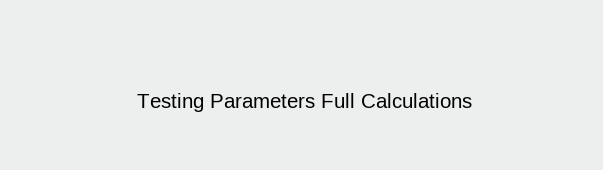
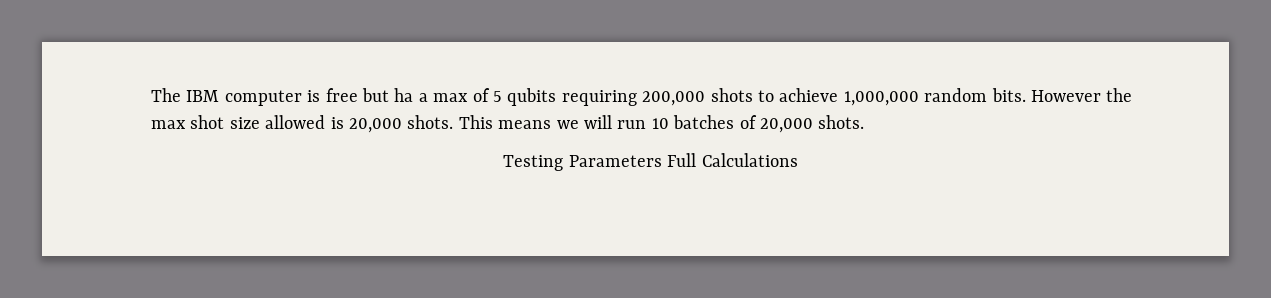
+ The IBM computer is free but ha a max of 5 qubits requiring 200,000 shots to achieve 1,000,000 random bits. However the max shot size allowed is 20,000 shots. This means we will run 10 batches of 20,000 shots.

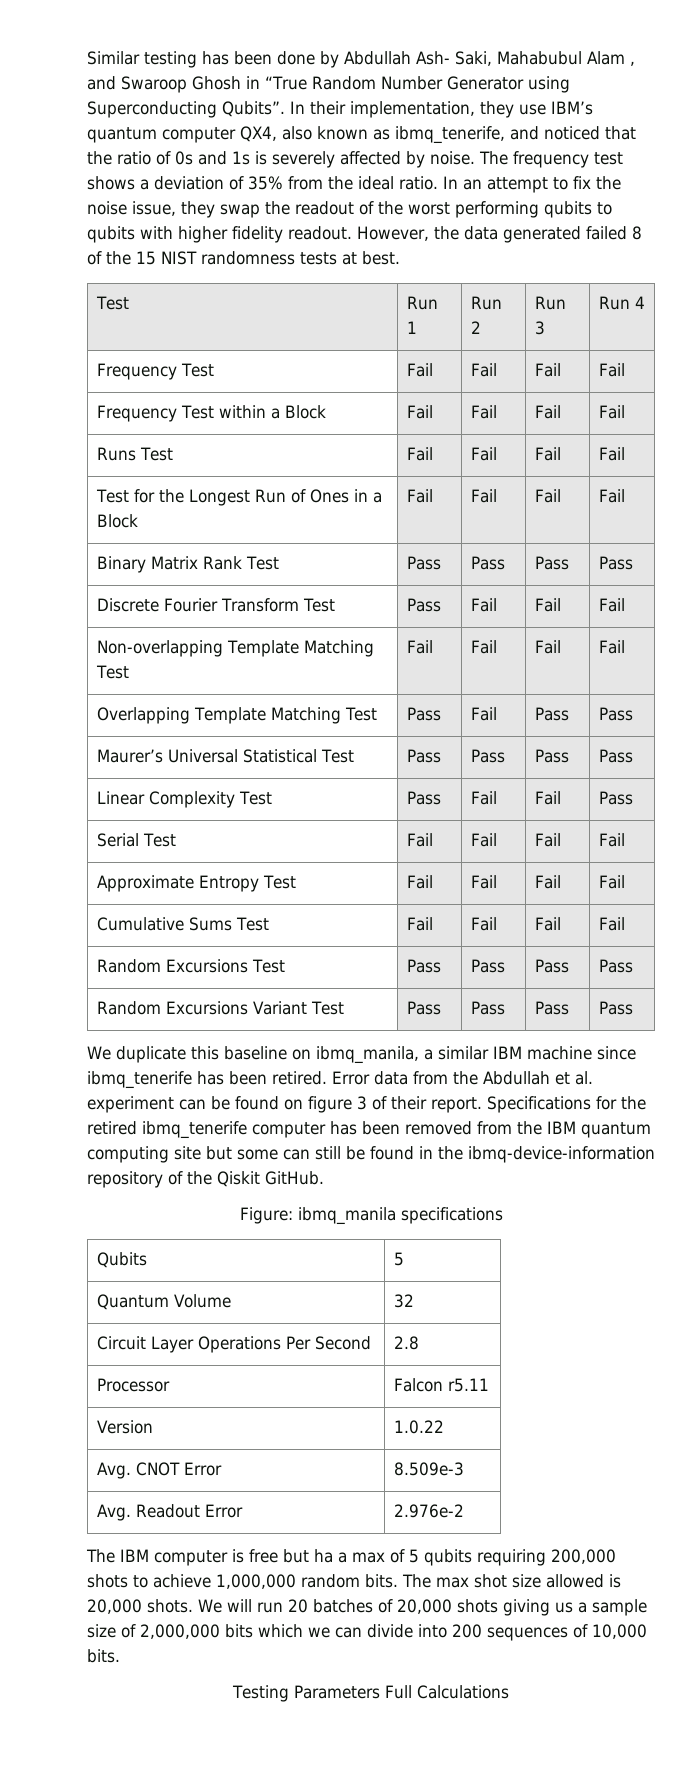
+ Similar testing has been done by Abdullah Ash- Saki, Mahabubul Alam , and Swaroop Ghosh in “True Random Number Generator using Superconducting Qubits”. In their implementation, they use IBM’s quantum computer QX4, also known as ibmq_tenerife, and noticed that the ratio of 0s and 1s is severely affected by noise. The frequency test shows a deviation of 35% from the ideal ratio. In an attempt to fix the noise issue, they swap the readout of the worst performing qubits to qubits with higher fidelity readout. However, the data generated failed 8 of the 15 NIST randomness tests at best.
+ Test | Run 1 | Run 2 | Run 3 | Run 4
+ Frequency Test | Fail | Fail | Fail | Fail
+ Frequency Test within a Block | Fail | Fail | Fail | Fail
+ Runs Test | Fail | Fail | Fail | Fail
+ Test for the Longest Run of Ones in a Block | Fail | Fail | Fail | Fail
+ Binary Matrix Rank Test | Pass | Pass | Pass | Pass
+ Discrete Fourier Transform Test | Pass | Fail | Fail | Fail
+ Non-overlapping Template Matching Test | Fail | Fail | Fail | Fail
+ Overlapping Template Matching Test | Pass | Fail | Pass | Pass
+ Maurer’s Universal Statistical Test | Pass | Pass | Pass | Pass
+ Linear Complexity Test | Pass | Fail | Fail | Pass
+ Serial Test | Fail | Fail | Fail | Fail
+ Approximate Entropy Test | Fail | Fail | Fail | Fail
+ Cumulative Sums Test | Fail | Fail | Fail | Fail
+ Random Excursions Test | Pass | Pass | Pass | Pass
+ Random Excursions Variant Test | Pass | Pass | Pass | Pass
+ We duplicate this baseline on ibmq_manila, a similar IBM machine since ibmq_tenerife has been retired. Error data from the Abdullah et al. experiment can be found on figure 3 of their report. Specifications for the retired ibmq_tenerife computer has been removed from the IBM quantum computing site but some can still be found in the ibmq-device-information repository of the Qiskit GitHub.
+ Figure: ibmq_manila specifications
+ Qubits | 5
+ Quantum Volume | 32
+ Circuit Layer Operations Per Second | 2.8
+ Processor | Falcon r5.11
+ Version | 1.0.22
+ Avg. CNOT Error | 8.509e-3
+ Avg. Readout Error | 2.976e-2
- However the max shot size allowed is 20,000 shots.
+ The max shot size allowed is 20,000 shots.
- This means we will run 10 batches of 20,000 shots.
+ We will run 20 batches of 20,000 shots giving us a sample size of 2,000,000 bits which we can divide into 200 sequences of 10,000 bits.

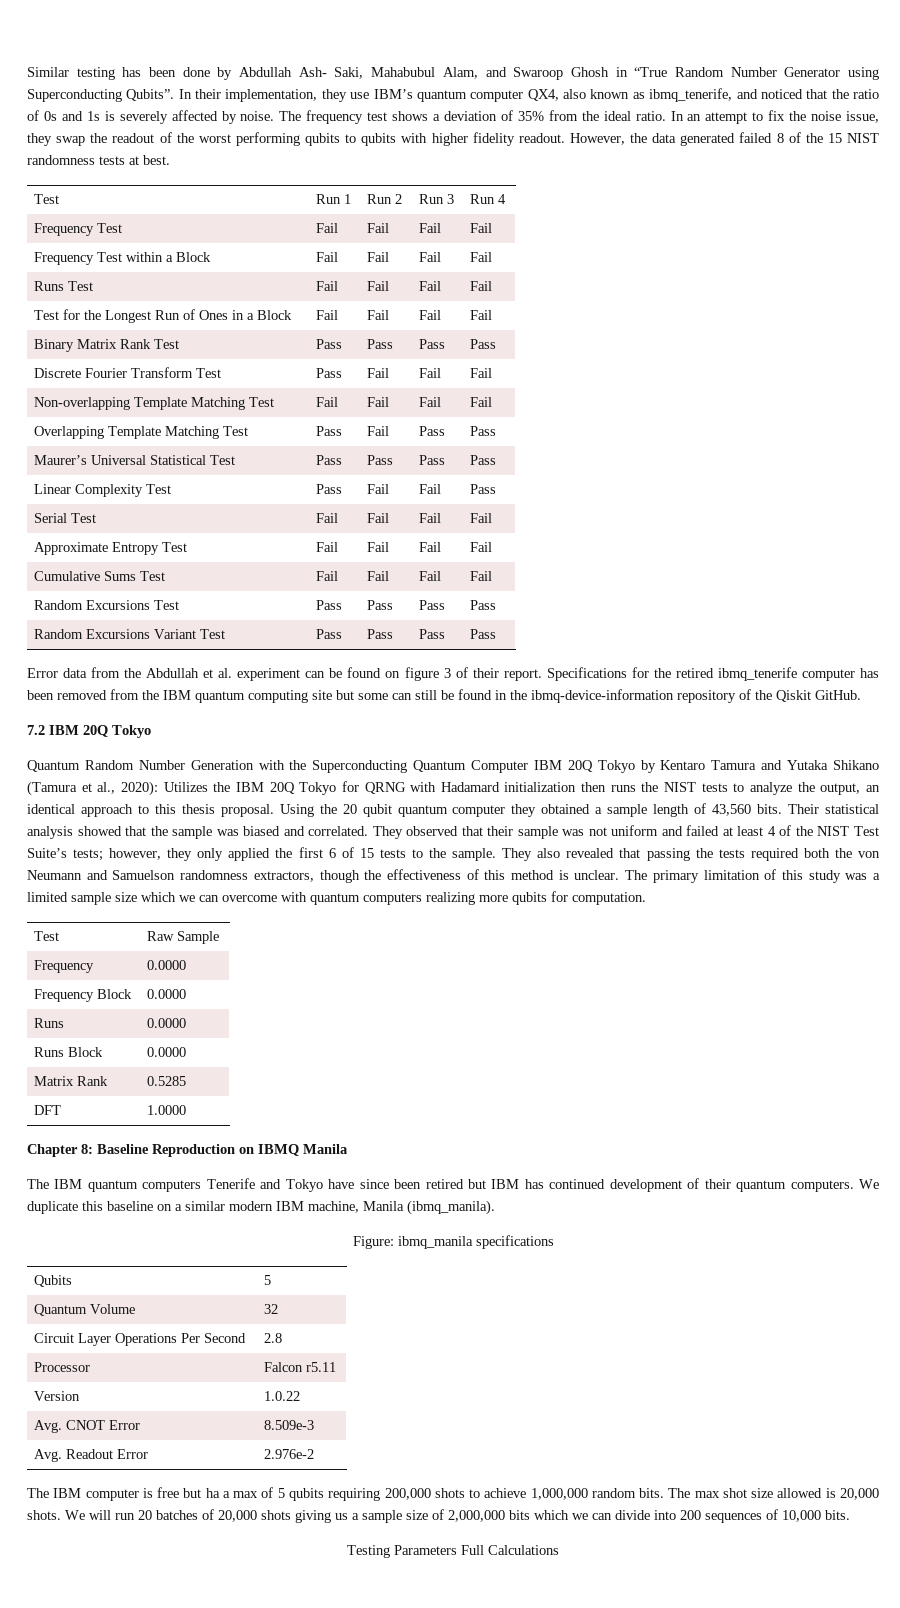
- Similar testing has been done by Abdullah Ash- Saki, Mahabubul Alam , and Swaroop Ghosh in “True Random Number Generator using Superconducting Qubits”.
+ Similar testing has been done by Abdullah Ash- Saki, Mahabubul Alam, and Swaroop Ghosh in “True Random Number Generator using Superconducting Qubits”.
- We duplicate this baseline on ibmq_manila, a similar IBM machine since ibmq_tenerife has been retired.
+ 7.2 IBM 20Q Tokyo
+ Quantum Random Number Generation with the Superconducting Quantum Computer IBM 20Q Tokyo by Kentaro Tamura and Yutaka Shikano (Tamura et al., 2020): Utilizes the IBM 20Q Tokyo for QRNG with Hadamard initialization then runs the NIST tests to analyze the output, an identical approach to this thesis proposal. Using the 20 qubit quantum computer they obtained a sample length of 43,560 bits. Their statistical analysis showed that the sample was biased and correlated. They observed that their sample was not uniform and failed at least 4 of the NIST Test Suite’s tests; however, they only applied the first 6 of 15 tests to the sample. They also revealed that passing the tests required both the von Neumann and Samuelson randomness extractors, though the effectiveness of this method is unclear. The primary limitation of this study was a limited sample size which we can overcome with quantum computers realizing more qubits for computation.
+ Test | Raw Sample
+ Frequency | 0.0000
+ Frequency Block | 0.0000
+ Runs | 0.0000
+ Runs Block | 0.0000
+ Matrix Rank | 0.5285
+ DFT | 1.0000
+ Chapter 8: Baseline Reproduction on IBMQ Manila
+ The IBM quantum computers Tenerife and Tokyo have since been retired but IBM has continued development of their quantum computers. We duplicate this baseline on a similar modern IBM machine, Manila (ibmq_manila).

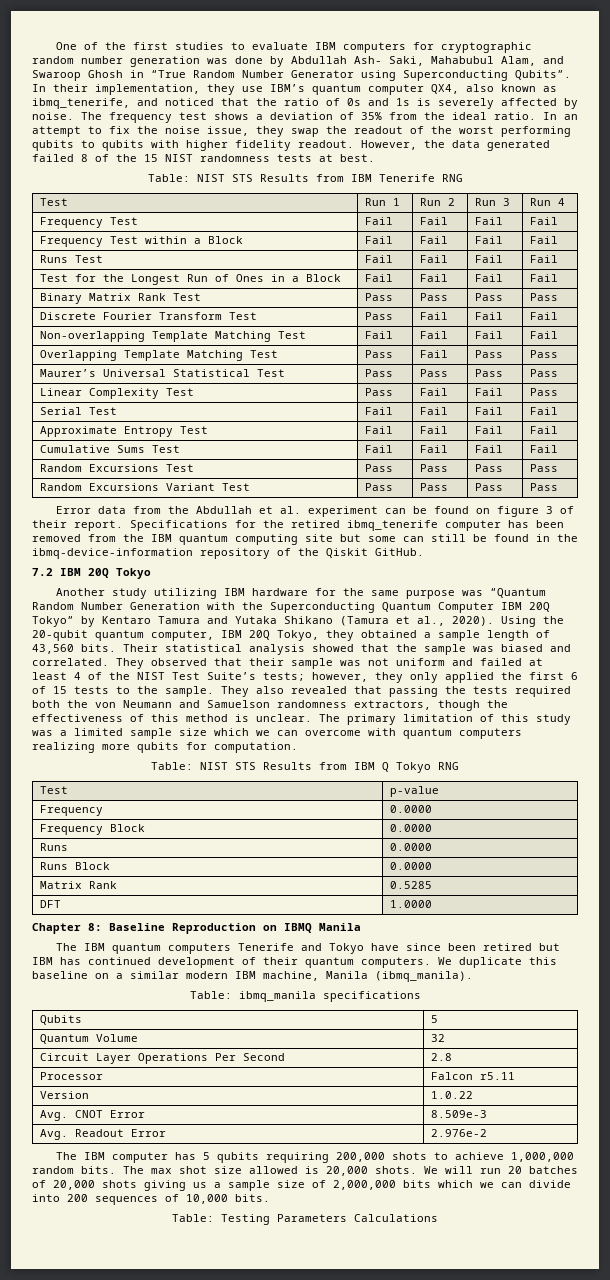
- Similar testing has been done by Abdullah Ash- Saki, Mahabubul Alam, and Swaroop Ghosh in “True Random Number Generator using Superconducting Qubits”.
+ One of the first studies to evaluate IBM computers for cryptographic random number generation was done by Abdullah Ash- Saki, Mahabubul Alam, and Swaroop Ghosh in “True Random Number Generator using Superconducting Qubits”.
+ Table: NIST STS Results from IBM Tenerife RNG
- Quantum Random Number Generation with the Superconducting Quantum Computer IBM 20Q Tokyo by Kentaro Tamura and Yutaka Shikano (Tamura et al., 2020): Utilizes the IBM 20Q Tokyo for QRNG with Hadamard initialization then runs the NIST tests to analyze the output, an identical approach to this thesis proposal. Using the 20 qubit quantum computer they obtained a sample length of 43,560 bits.
+ Another study utilizing IBM hardware for the same purpose was “Quantum Random Number Generation with the Superconducting Quantum Computer IBM 20Q Tokyo” by Kentaro Tamura and Yutaka Shikano (Tamura et al., 2020). Using the 20-qubit quantum computer, IBM 20Q Tokyo, they obtained a sample length of 43,560 bits.
- Test | Raw Sample
+ Table: NIST STS Results from IBM Q Tokyo RNG
+ Test | p-value
- Figure: ibmq_manila specifications
+ Table: ibmq_manila specifications
- The IBM computer is free but ha a max of 5 qubits requiring 200,000 shots to achieve 1,000,000 random bits.
+ The IBM computer has 5 qubits requiring 200,000 shots to achieve 1,000,000 random bits.
- Testing Parameters Full Calculations
+ Table: Testing Parameters Calculations

